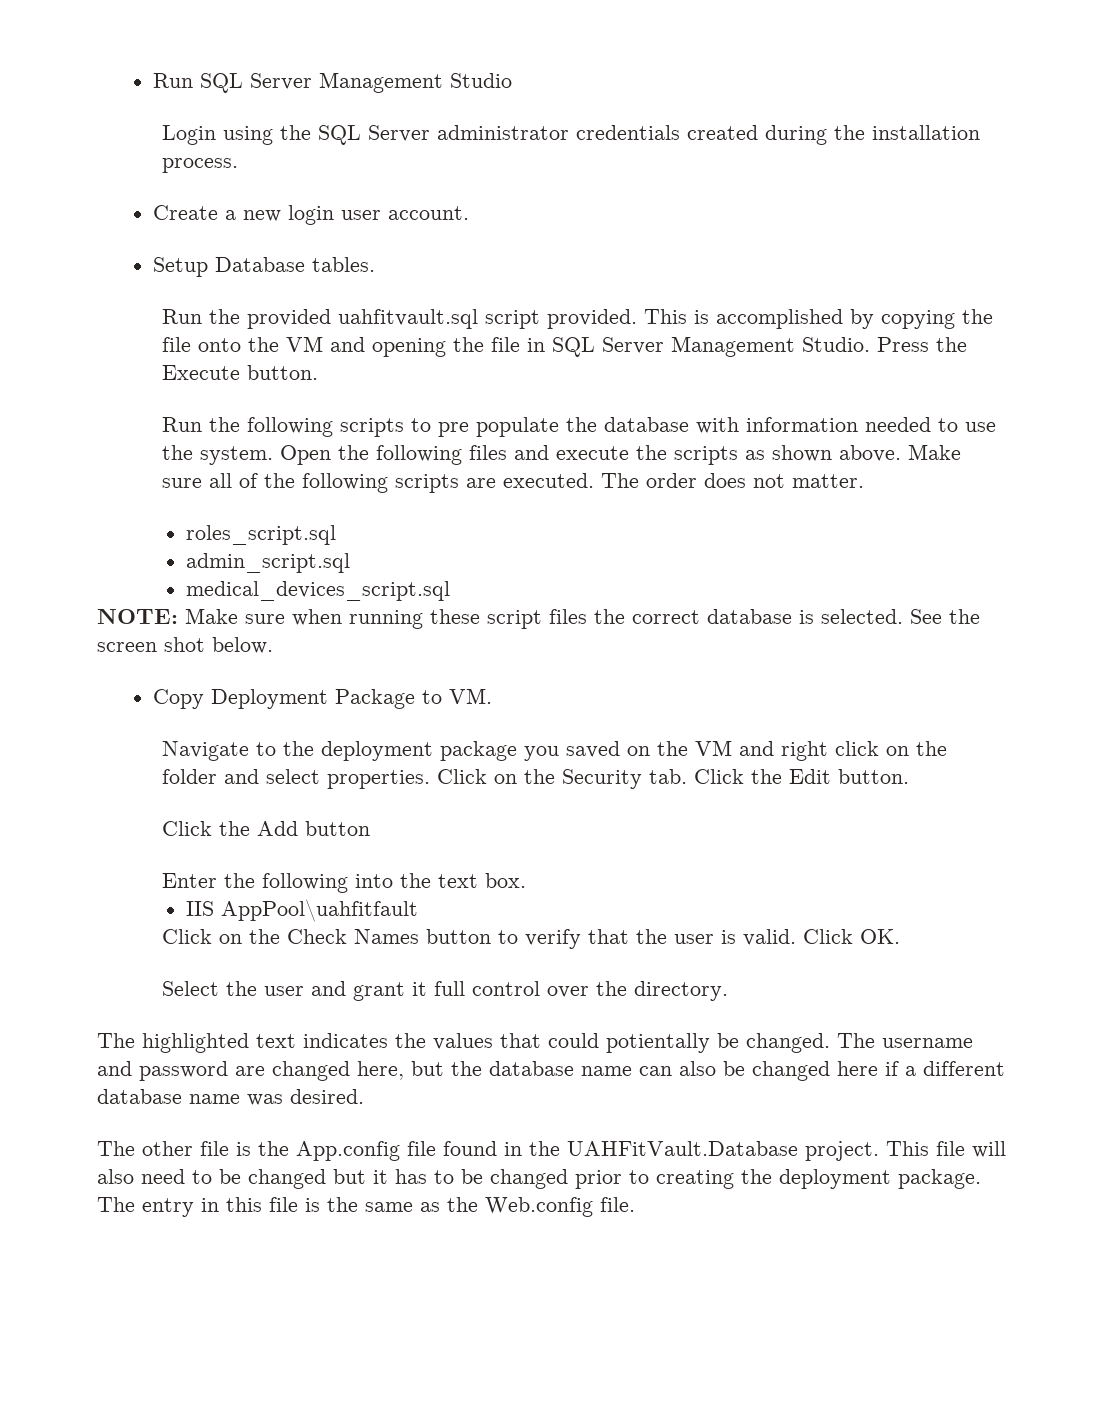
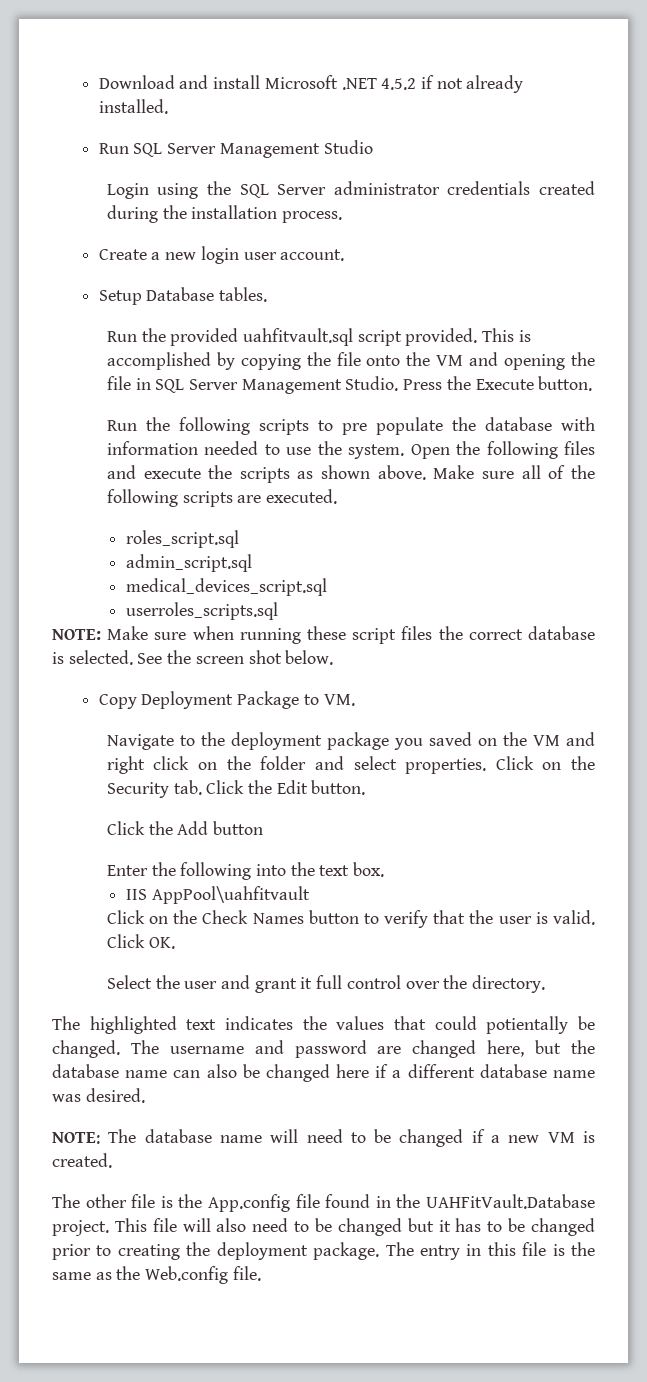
+ Download and install Microsoft .NET 4.5.2 if not already installed.
- The order does not matter.
+ userroles_scripts.sql
- IIS AppPool\uahfitfault
+ IIS AppPool\uahfitvault
+ NOTE: The database name will need to be changed if a new VM is created.

